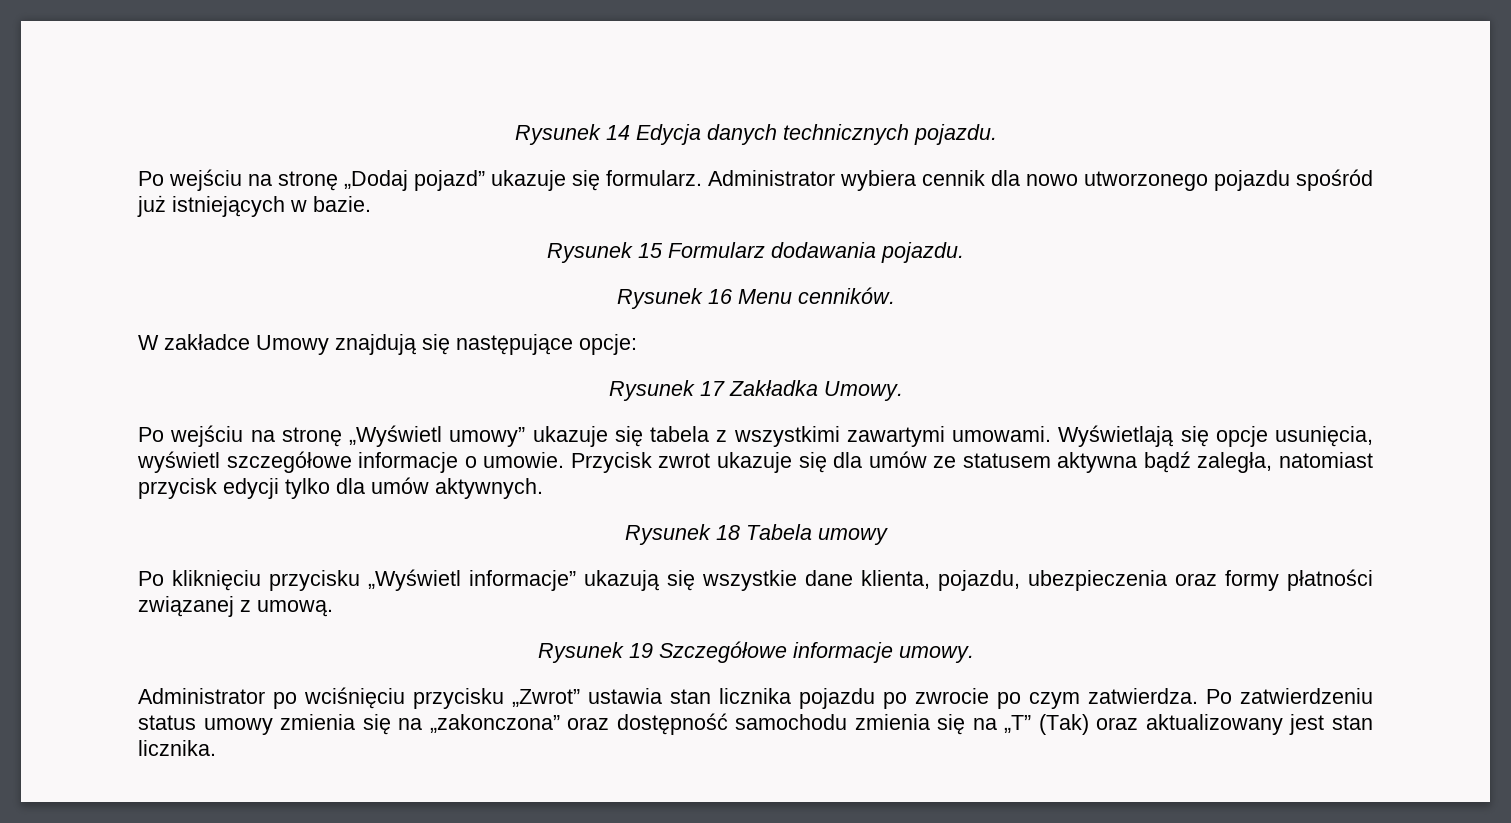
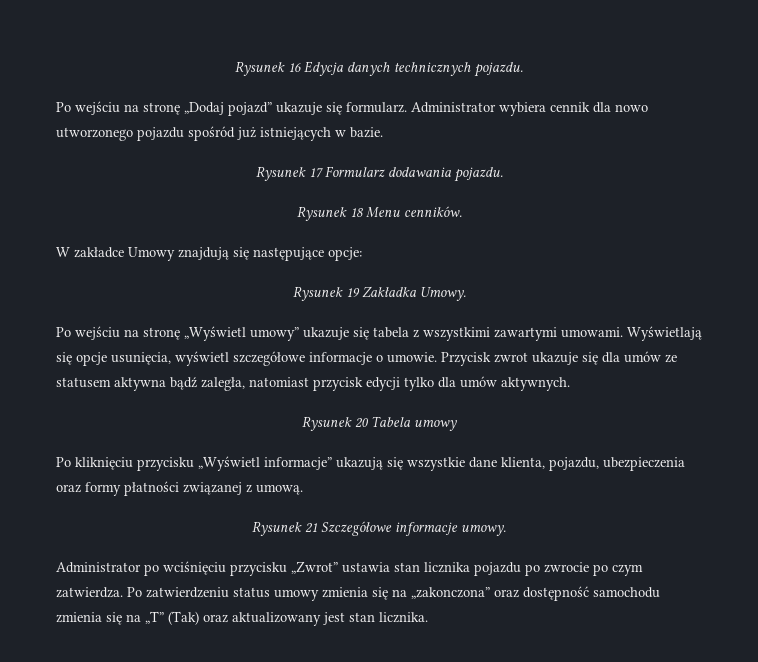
- Rysunek 14 Edycja danych technicznych pojazdu.
+ Rysunek 16 Edycja danych technicznych pojazdu.
- Rysunek 15 Formularz dodawania pojazdu.
+ Rysunek 17 Formularz dodawania pojazdu.
- Rysunek 16 Menu cenników.
+ Rysunek 18 Menu cenników.
- Rysunek 17 Zakładka Umowy.
+ Rysunek 19 Zakładka Umowy.
- Rysunek 18 Tabela umowy
+ Rysunek 20 Tabela umowy
- Rysunek 19 Szczegółowe informacje umowy.
+ Rysunek 21 Szczegółowe informacje umowy.

